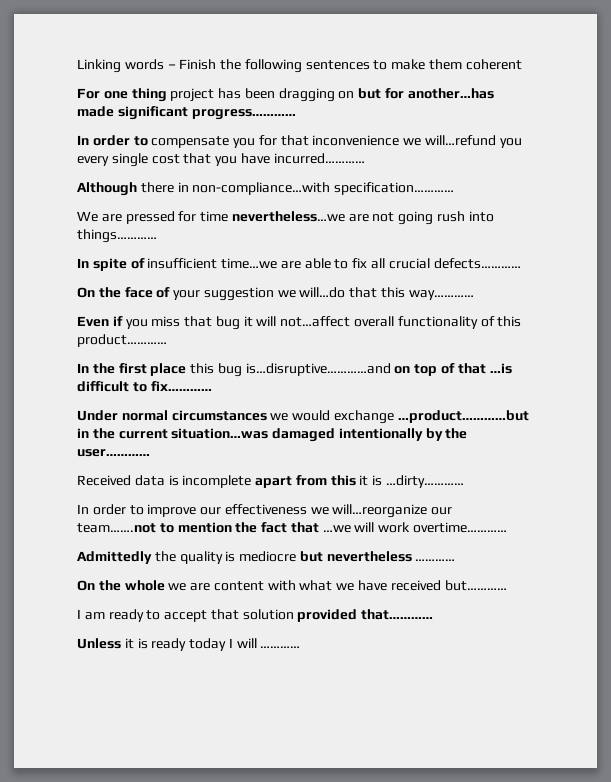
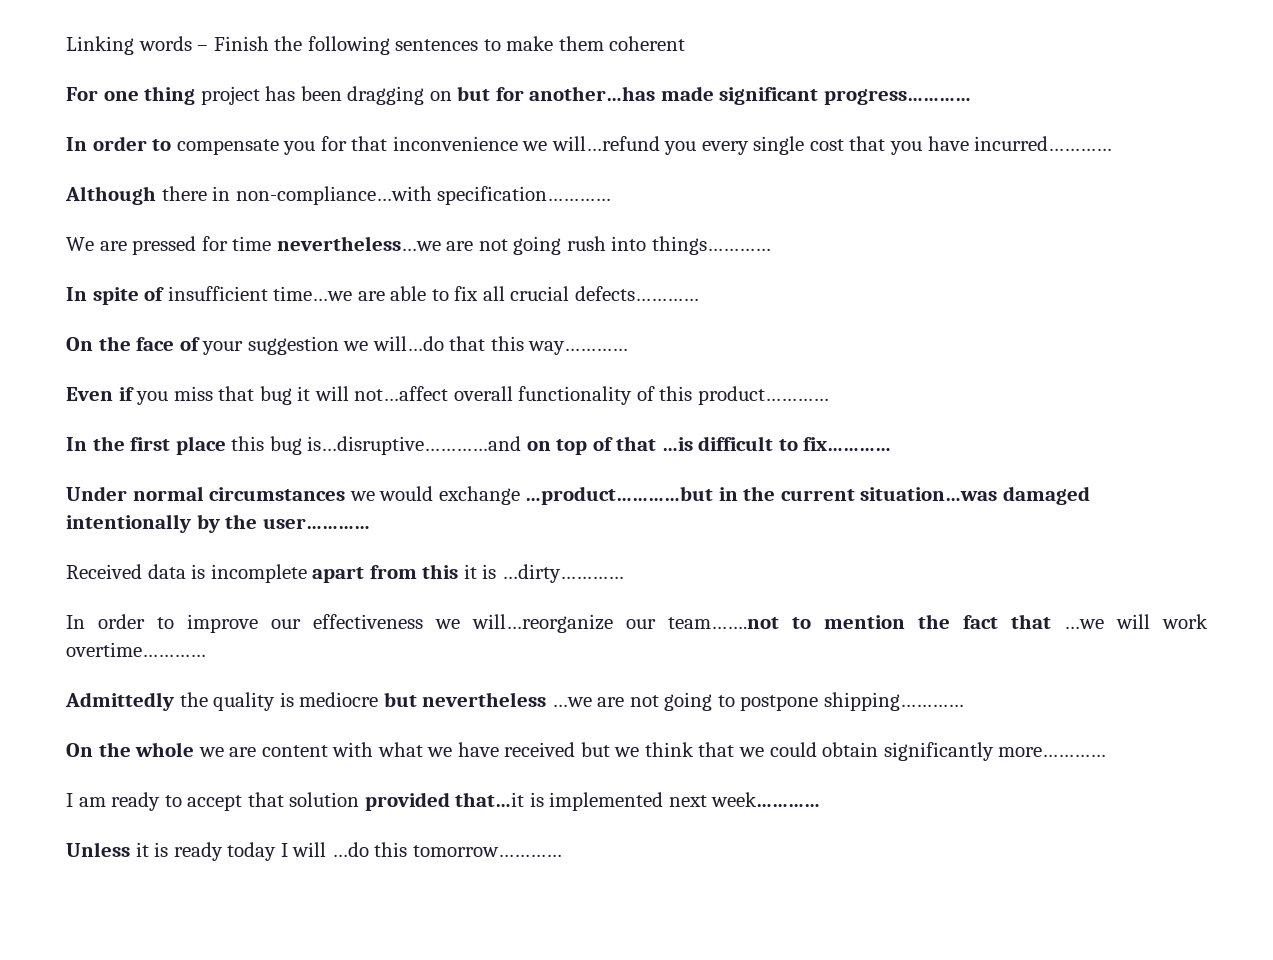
- Admittedly the quality is mediocre but nevertheless …………
+ Admittedly the quality is mediocre but nevertheless …we are not going to postpone shipping…………
- On the whole we are content with what we have received but…………
+ On the whole we are content with what we have received but we think that we could obtain significantly more…………
- I am ready to accept that solution provided that…………
+ I am ready to accept that solution provided that…it is implemented next week…………
- Unless it is ready today I will …………
+ Unless it is ready today I will …do this tomorrow…………

